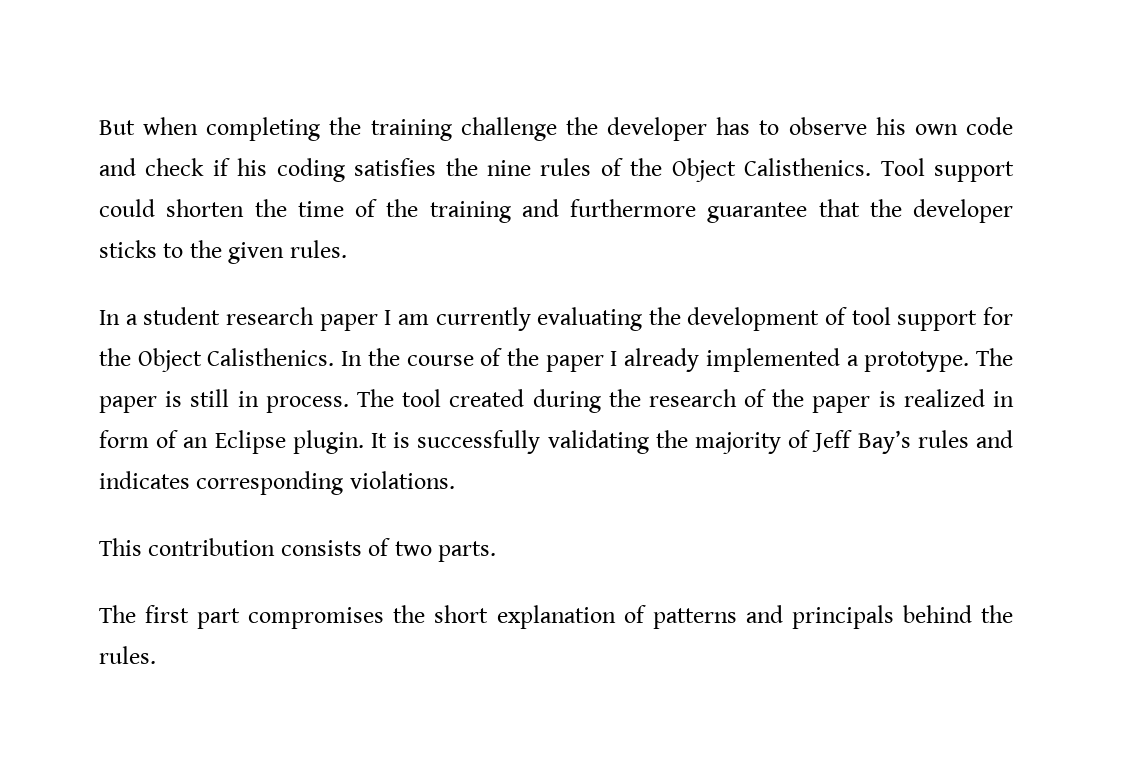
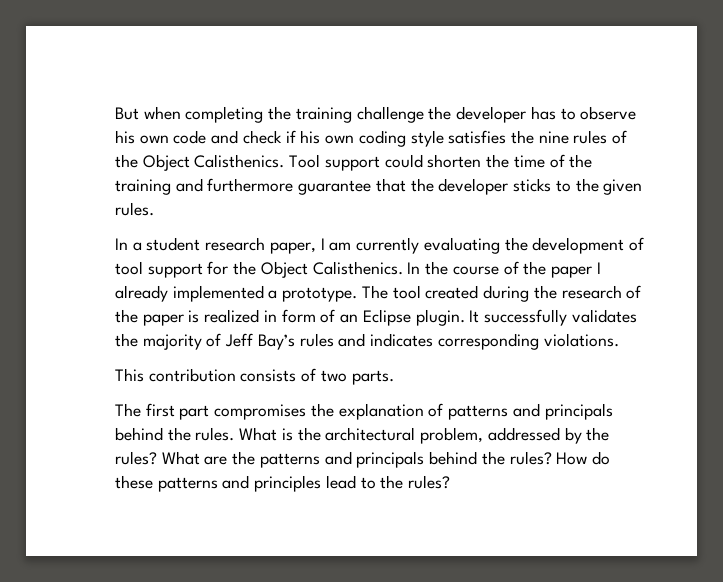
- But when completing the training challenge the developer has to observe his own code and check if his coding satisfies the nine rules of the Object Calisthenics.
+ But when completing the training challenge the developer has to observe his own code and check if his own coding style satisfies the nine rules of the Object Calisthenics.
- In a student research paper I am currently evaluating the development of tool support for the Object Calisthenics.
+ In a student research paper, I am currently evaluating the development of tool support for the Object Calisthenics.
- The paper is still in process. The tool created during the research of the paper is realized in form of an Eclipse plugin.
+ The tool created during the research of the paper is realized in form of an Eclipse plugin.
- It is successfully validating the majority of Jeff Bay’s rules and indicates corresponding violations.
+ It successfully validates the majority of Jeff Bay’s rules and indicates corresponding violations.
- The first part compromises the short explanation of patterns and principals behind the rules.
+ The first part compromises the explanation of patterns and principals behind the rules.
+ What is the architectural problem, addressed by the rules? What are the patterns and principals behind the rules? How do these patterns and principles lead to the rules?

